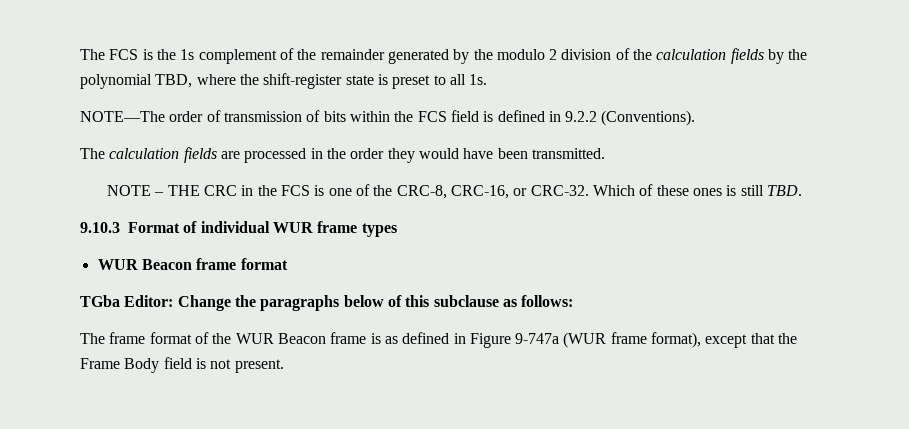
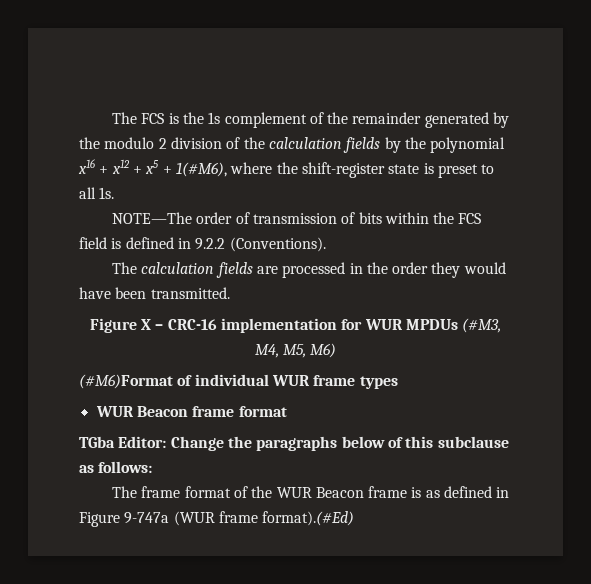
- The FCS is the 1s complement of the remainder generated by the modulo 2 division of the calculation fields by the polynomial TBD, where the shift-register state is preset to all 1s.
+ The FCS is the 1s complement of the remainder generated by the modulo 2 division of the calculation fields by the polynomial x16 + x12 + x5 + 1(#M6), where the shift-register state is preset to all 1s.
- NOTE – THE CRC in the FCS is one of the CRC-8, CRC-16, or CRC-32. Which of these ones is still TBD.
- 9.10.3 Format of individual WUR frame types
+ Figure X – CRC-16 implementation for WUR MPDUs (#M3, M4, M5, M6)
+ (#M6)Format of individual WUR frame types
- The frame format of the WUR Beacon frame is as defined in Figure 9-747a (WUR frame format), except that the Frame Body field is not present.
+ The frame format of the WUR Beacon frame is as defined in Figure 9-747a (WUR frame format).(#Ed)

